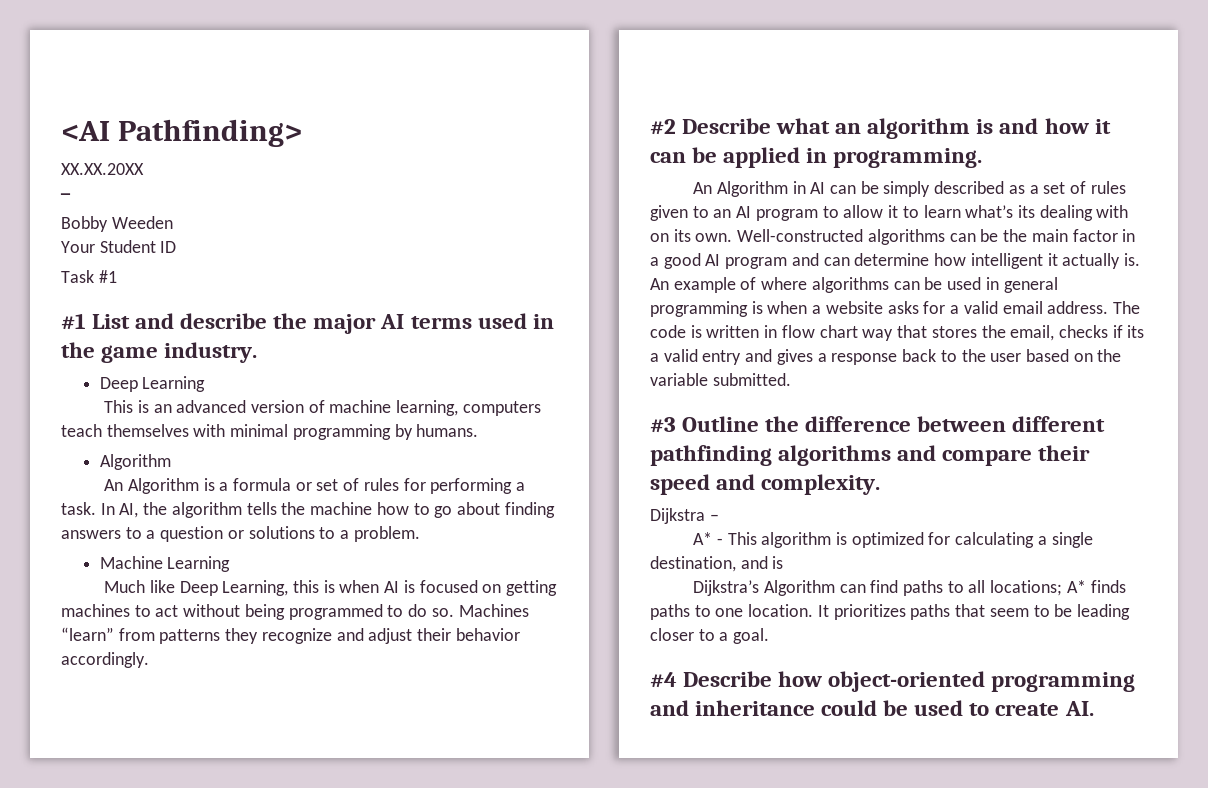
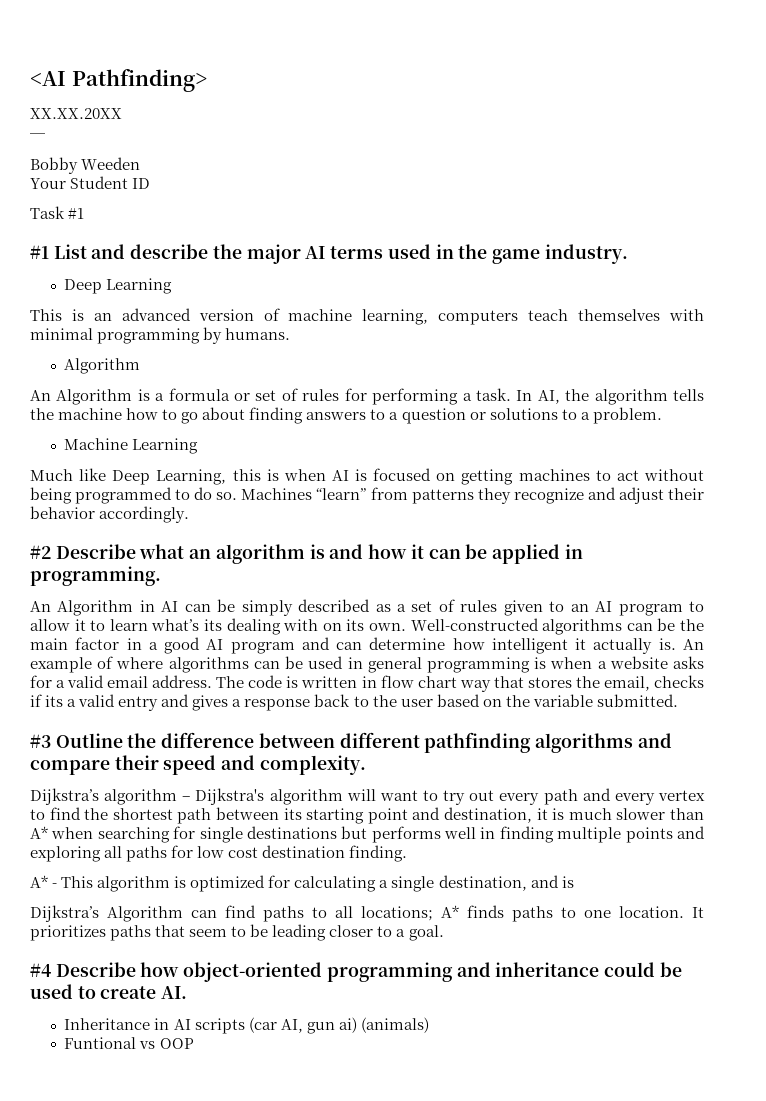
- Dijkstra –
+ Dijkstra’s algorithm – Dijkstra's algorithm will want to try out every path and every vertex to find the shortest path between its starting point and destination, it is much slower than A* when searching for single destinations but performs well in finding multiple points and exploring all paths for low cost destination finding.
+ Inheritance in AI scripts (car AI, gun ai) (animals)
+ Funtional vs OOP

